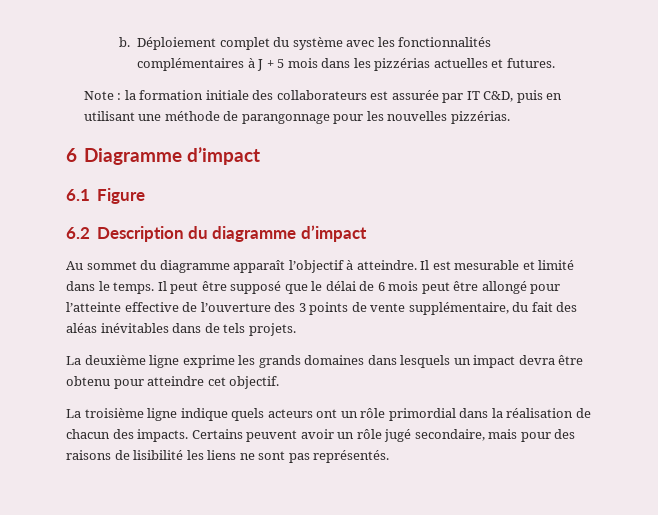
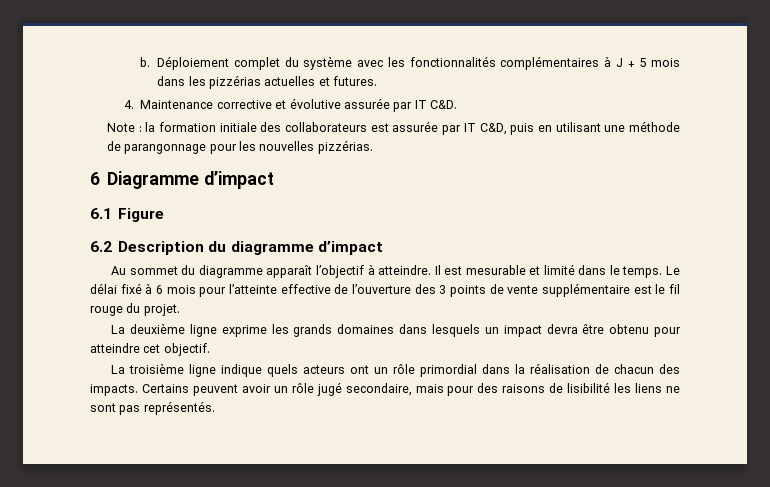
+ 4. Maintenance corrective et évolutive assurée par IT C&D.
- Il peut être supposé que le délai de 6 mois peut être allongé pour l’atteinte effective de l’ouverture des 3 points de vente supplémentaire, du fait des aléas inévitables dans de tels projets.
+ Le délai fixé à 6 mois pour l’atteinte effective de l’ouverture des 3 points de vente supplémentaire est le fil rouge du projet.

